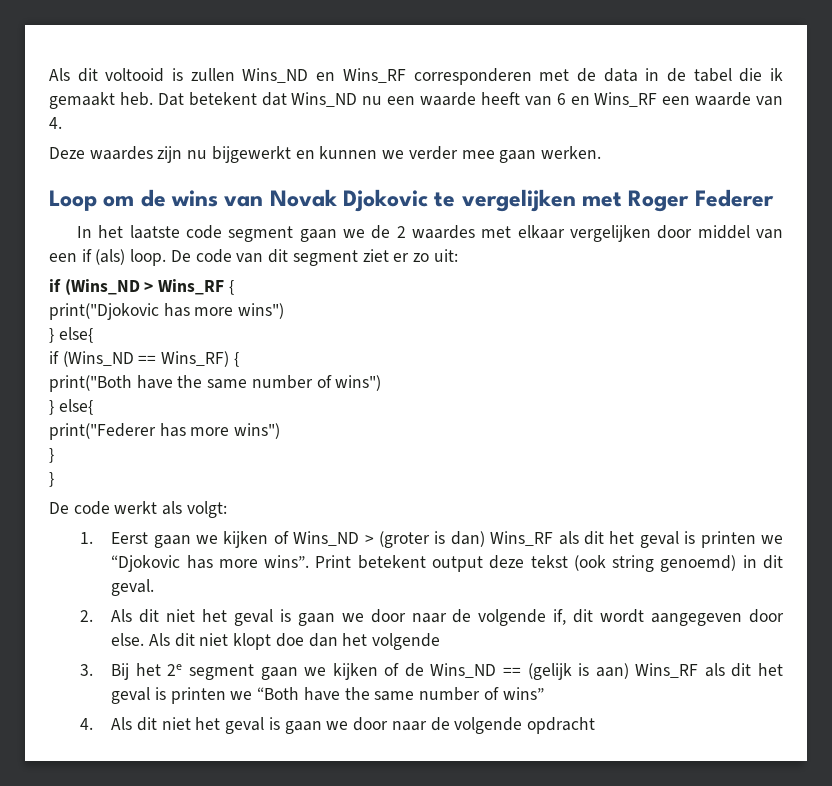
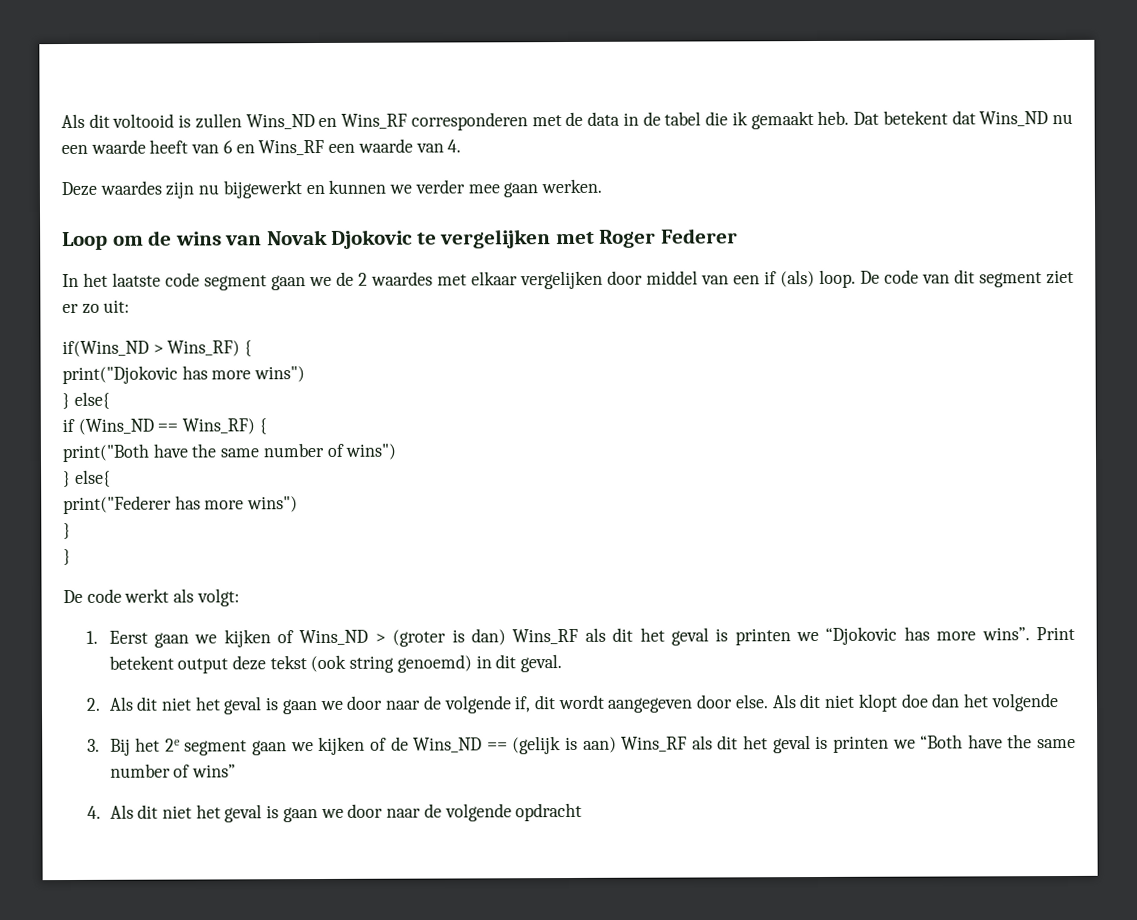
- if (Wins_ND > Wins_RF {
+ if(Wins_ND > Wins_RF) {

